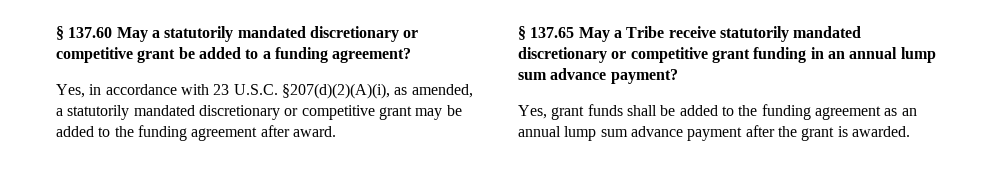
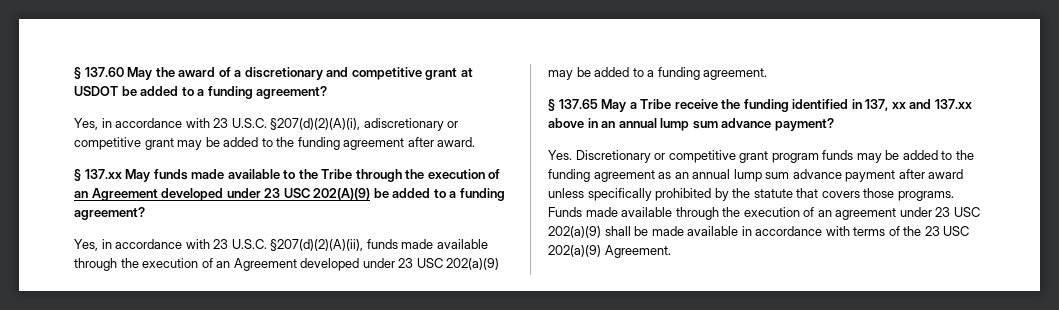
- § 137.60 May a statutorily mandated discretionary or competitive grant be added to a funding agreement?
+ § 137.60 May the award of a discretionary and competitive grant at USDOT be added to a funding agreement?
- Yes, in accordance with 23 U.S.C. §207(d)(2)(A)(i), as amended, a statutorily mandated discretionary or competitive grant may be added to the funding agreement after award.
+ Yes, in accordance with 23 U.S.C. §207(d)(2)(A)(i), adiscretionary or competitive grant may be added to the funding agreement after award.
+ § 137.xx May funds made available to the Tribe through the execution of an Agreement developed under 23 USC 202(A)(9) be added to a funding agreement?
+ Yes, in accordance with 23 U.S.C. §207(d)(2)(A)(ii), funds made available through the execution of an Agreement developed under 23 USC 202(a)(9) may be added to a funding agreement.
- § 137.65 May a Tribe receive statutorily mandated discretionary or competitive grant funding in an annual lump sum advance payment?
+ § 137.65 May a Tribe receive the funding identified in 137, xx and 137.xx above in an annual lump sum advance payment?
- Yes, grant funds shall be added to the funding agreement as an annual lump sum advance payment after the grant is awarded.
+ Yes. Discretionary or competitive grant program funds may be added to the funding agreement as an annual lump sum advance payment after award unless specifically prohibited by the statute that covers those programs. Funds made available through the execution of an agreement under 23 USC 202(a)(9) shall be made available in accordance with terms of the 23 USC 202(a)(9) Agreement.

